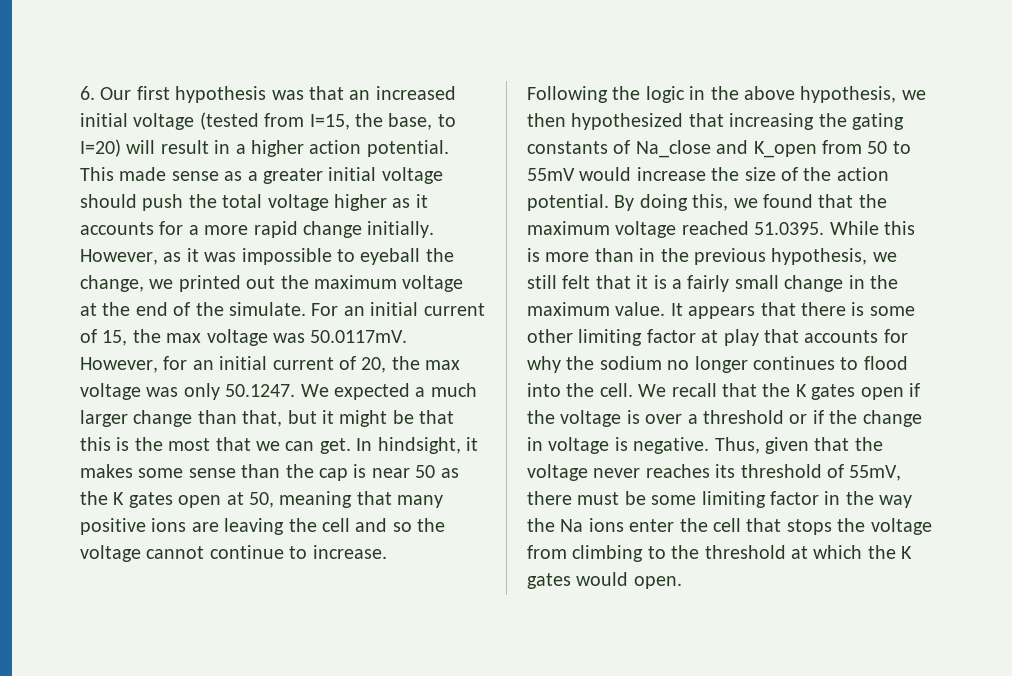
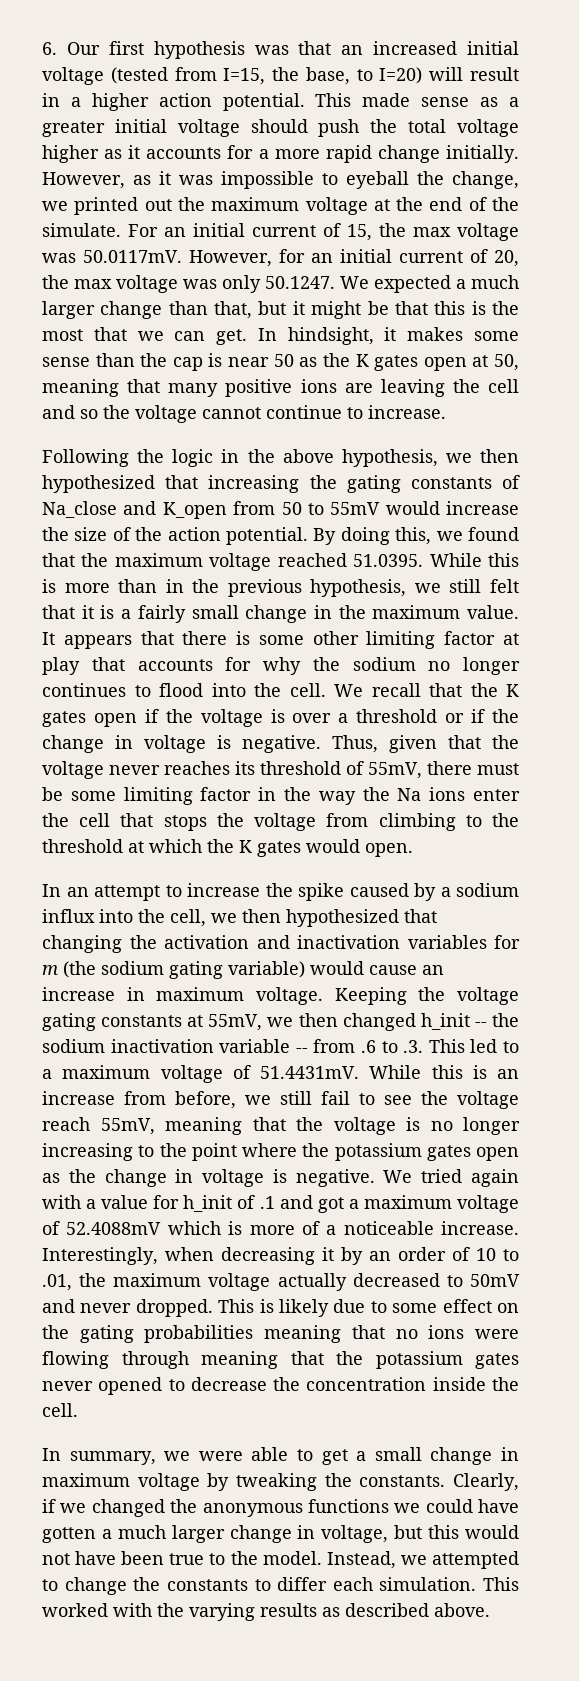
+ In an attempt to increase the spike caused by a sodium influx into the cell, we then hypothesized that changing the activation and inactivation variables for m (the sodium gating variable) would cause an increase in maximum voltage. Keeping the voltage gating constants at 55mV, we then changed h_init -- the sodium inactivation variable -- from .6 to .3. This led to a maximum voltage of 51.4431mV. While this is an increase from before, we still fail to see the voltage reach 55mV, meaning that the voltage is no longer increasing to the point where the potassium gates open as the change in voltage is negative. We tried again with a value for h_init of .1 and got a maximum voltage of 52.4088mV which is more of a noticeable increase. Interestingly, when decreasing it by an order of 10 to .01, the maximum voltage actually decreased to 50mV and never dropped. This is likely due to some effect on the gating probabilities meaning that no ions were flowing through meaning that the potassium gates never opened to decrease the concentration inside the cell.
+ In summary, we were able to get a small change in maximum voltage by tweaking the constants. Clearly, if we changed the anonymous functions we could have gotten a much larger change in voltage, but this would not have been true to the model. Instead, we attempted to change the constants to differ each simulation. This worked with the varying results as described above.

